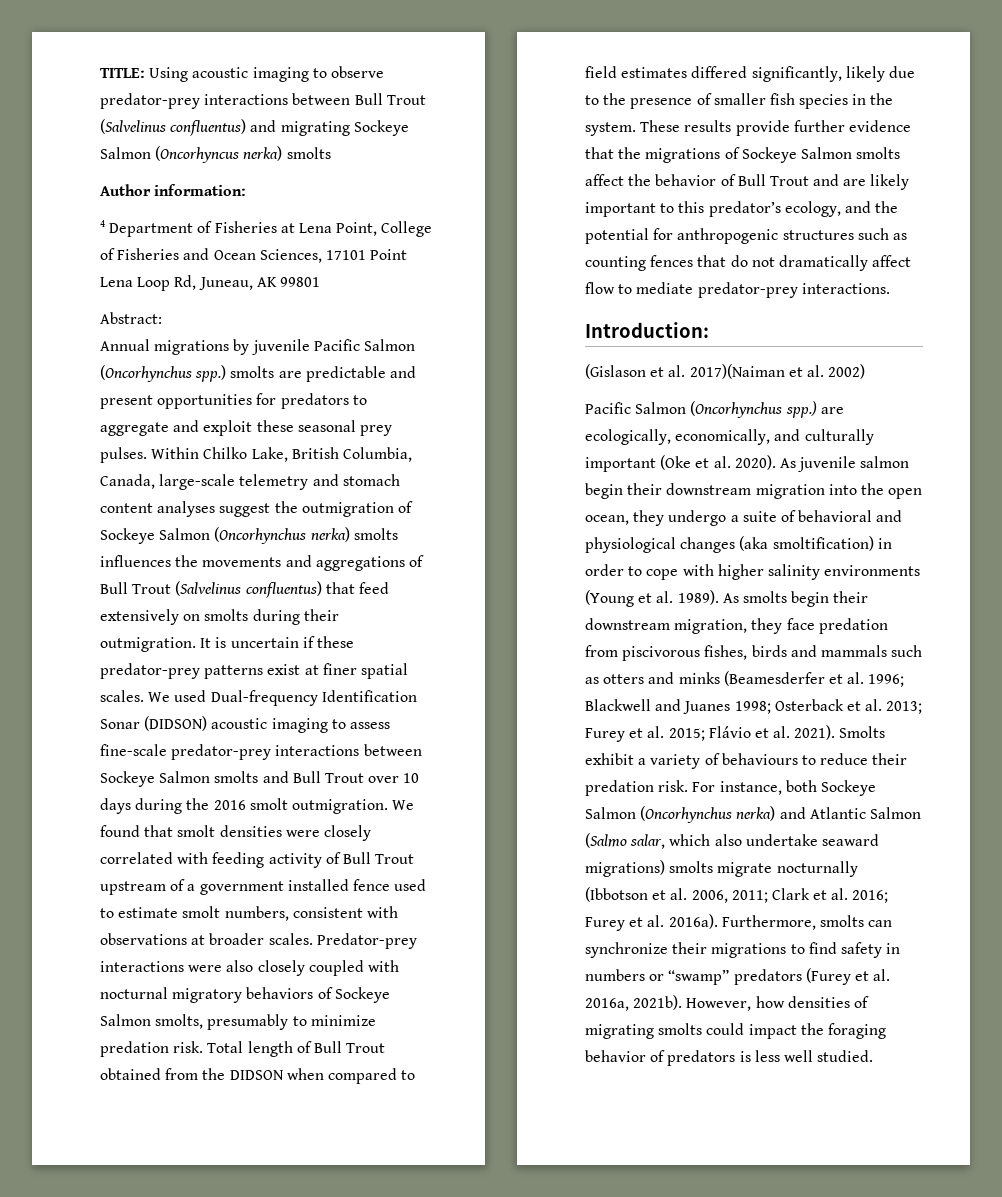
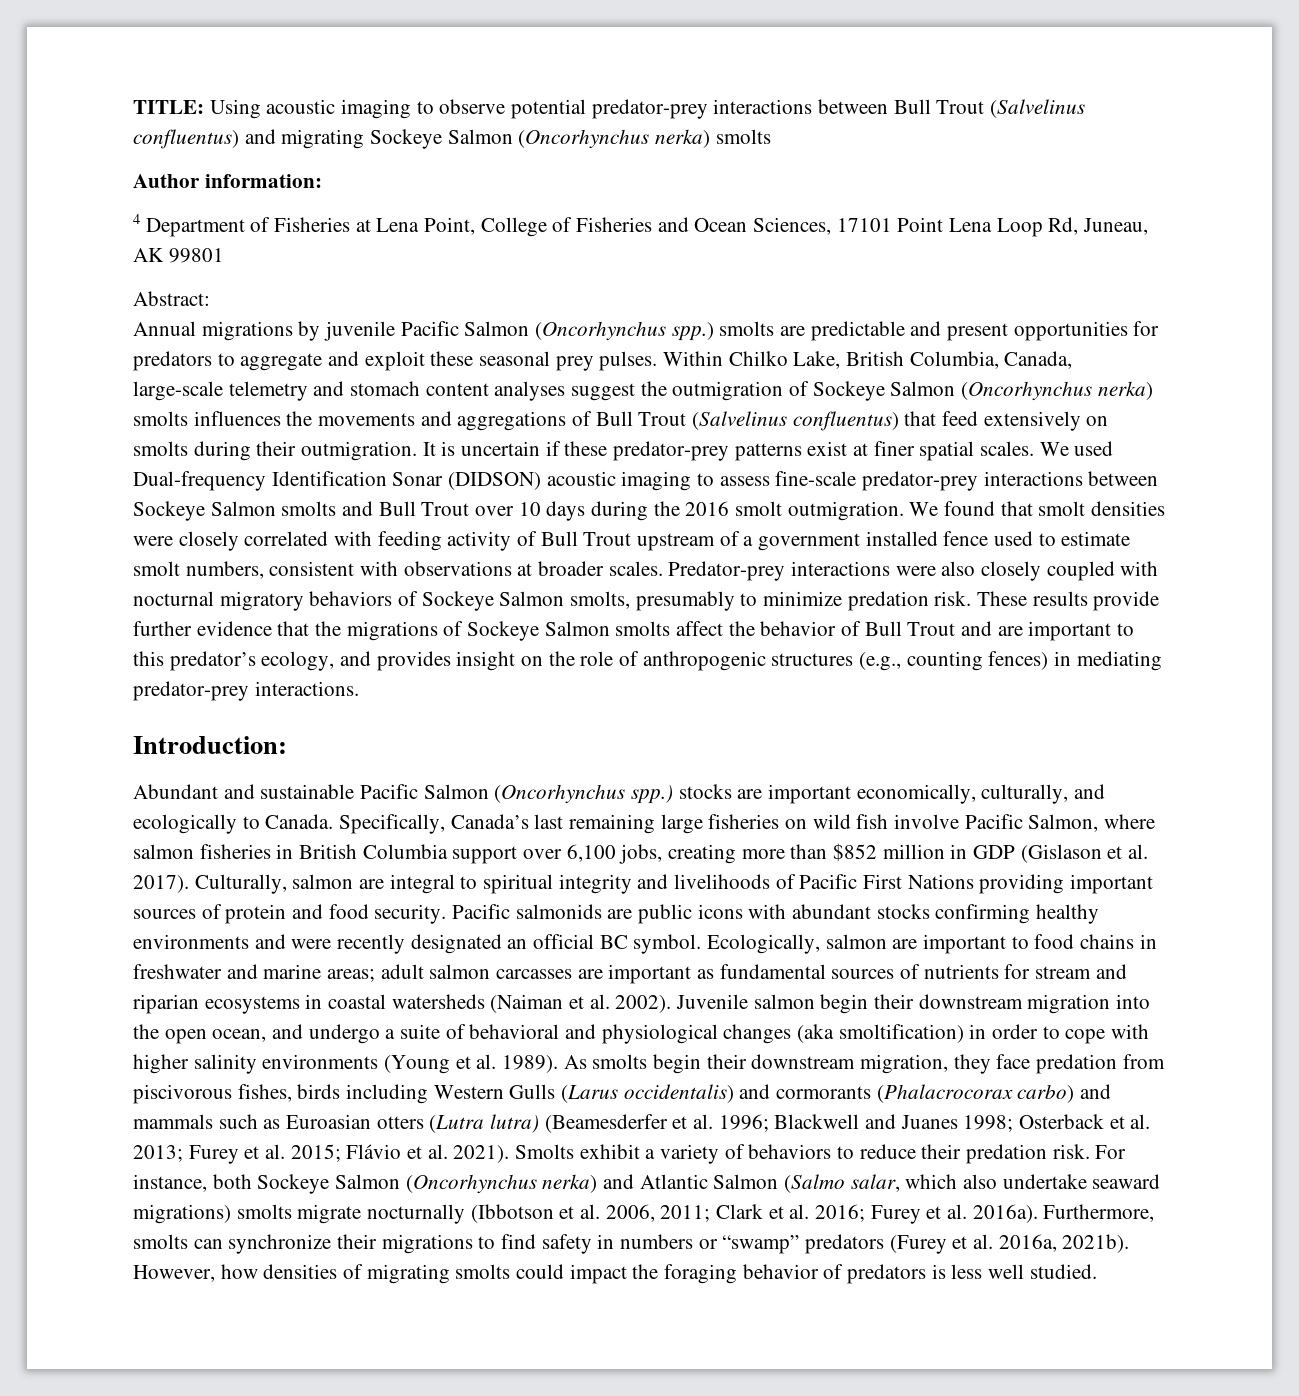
- TITLE: Using acoustic imaging to observe predator-prey interactions between Bull Trout (Salvelinus confluentus) and migrating Sockeye Salmon (Oncorhyncus nerka) smolts
+ TITLE: Using acoustic imaging to observe potential predator-prey interactions between Bull Trout (Salvelinus confluentus) and migrating Sockeye Salmon (Oncorhynchus nerka) smolts
- Total length of Bull Trout obtained from the DIDSON when compared to field estimates differed significantly, likely due to the presence of smaller fish species in the system.
- These results provide further evidence that the migrations of Sockeye Salmon smolts affect the behavior of Bull Trout and are likely important to this predator’s ecology, and the potential for anthropogenic structures such as counting fences that do not dramatically affect flow to mediate predator-prey interactions.
+ These results provide further evidence that the migrations of Sockeye Salmon smolts affect the behavior of Bull Trout and are important to this predator’s ecology, and provides insight on the role of anthropogenic structures (e.g., counting fences) in mediating predator-prey interactions.
  Introduction:
- (Gislason et al. 2017)(Naiman et al. 2002)
- Pacific Salmon (Oncorhynchus spp.) are ecologically, economically, and culturally important (Oke et al. 2020). As juvenile salmon begin their downstream migration into the open ocean, they undergo a suite of behavioral and physiological changes (aka smoltification) in order to cope with higher salinity environments (Young et al. 1989).
+ Abundant and sustainable Pacific Salmon (Oncorhynchus spp.) stocks are important economically, culturally, and ecologically to Canada. Specifically, Canada’s last remaining large fisheries on wild fish involve Pacific Salmon, where salmon fisheries in British Columbia support over 6,100 jobs, creating more than $852 million in GDP (Gislason et al. 2017). Culturally, salmon are integral to spiritual integrity and livelihoods of Pacific First Nations providing important sources of protein and food security. Pacific salmonids are public icons with abundant stocks confirming healthy environments and were recently designated an official BC symbol. Ecologically, salmon are important to food chains in freshwater and marine areas; adult salmon carcasses are important as fundamental sources of nutrients for stream and riparian ecosystems in coastal watersheds (Naiman et al. 2002). Juvenile salmon begin their downstream migration into the open ocean, and undergo a suite of behavioral and physiological changes (aka smoltification) in order to cope with higher salinity environments (Young et al. 1989).
- As smolts begin their downstream migration, they face predation from piscivorous fishes, birds and mammals such as otters and minks (Beamesderfer et al. 1996; Blackwell and Juanes 1998; Osterback et al. 2013; Furey et al. 2015; Flávio et al. 2021).
+ As smolts begin their downstream migration, they face predation from piscivorous fishes, birds including Western Gulls (Larus occidentalis) and cormorants (Phalacrocorax carbo) and mammals such as Euroasian otters (Lutra lutra) (Beamesderfer et al. 1996; Blackwell and Juanes 1998; Osterback et al. 2013; Furey et al. 2015; Flávio et al. 2021).
- Smolts exhibit a variety of behaviours to reduce their predation risk.
+ Smolts exhibit a variety of behaviors to reduce their predation risk.

